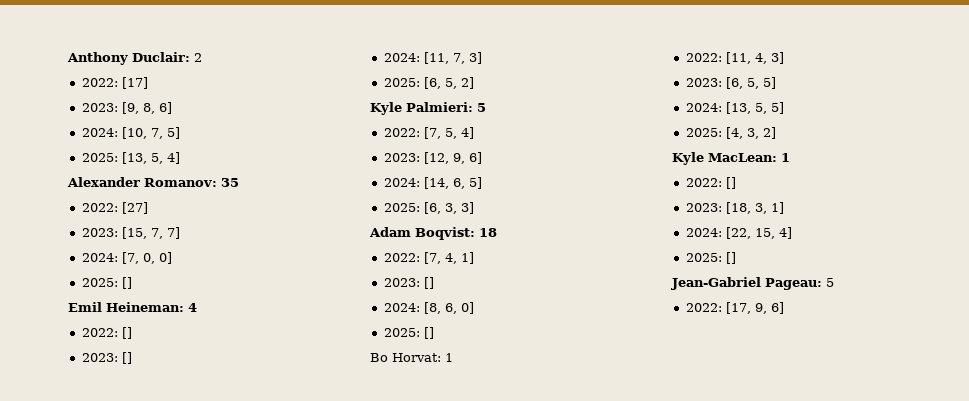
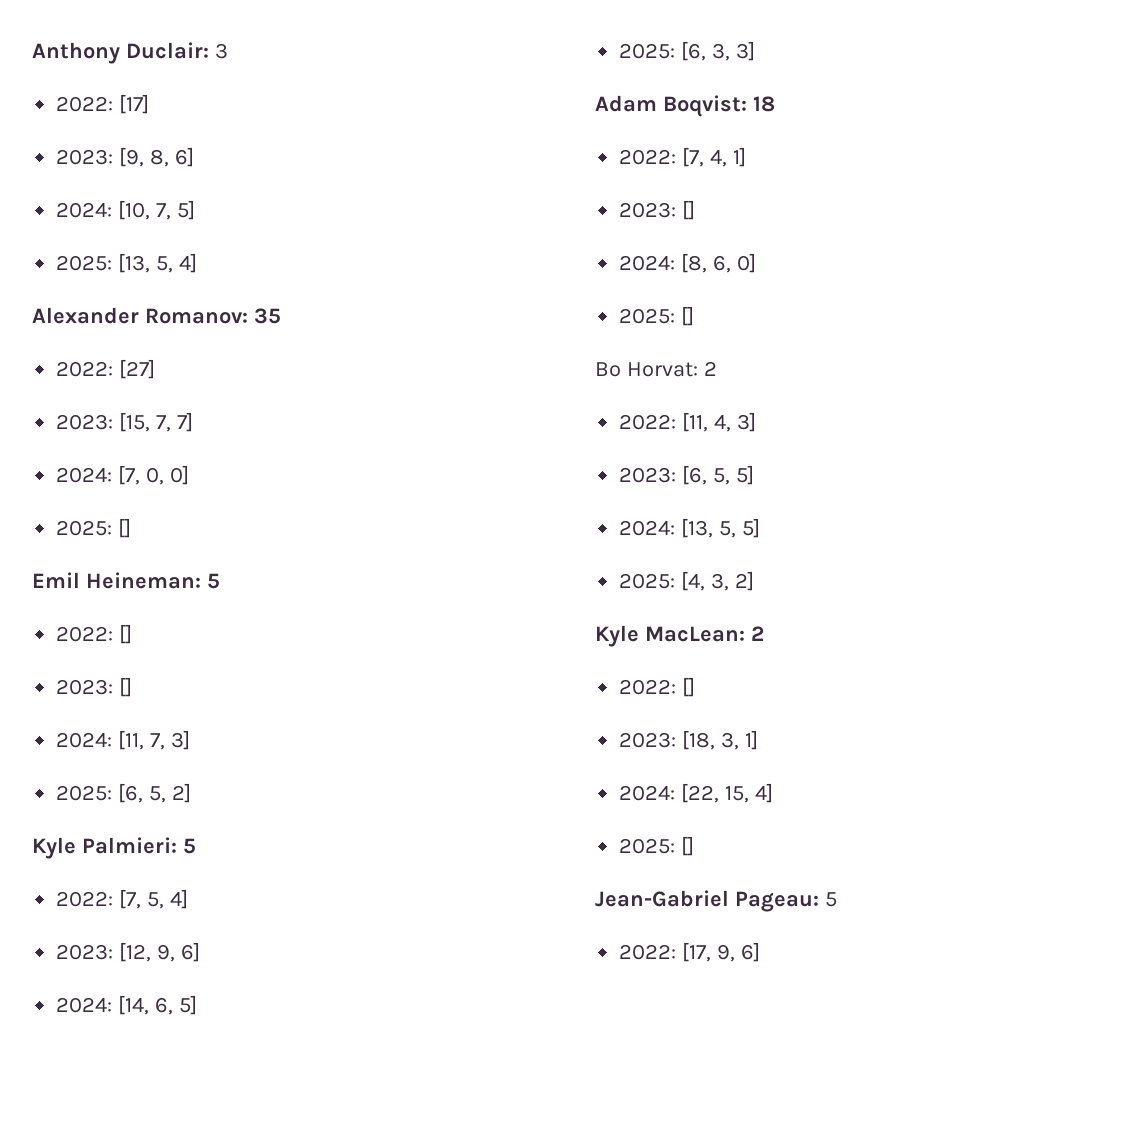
- Anthony Duclair: 2
+ Anthony Duclair: 3
- Emil Heineman: 4
+ Emil Heineman: 5
- Bo Horvat: 1
+ Bo Horvat: 2
- Kyle MacLean: 1
+ Kyle MacLean: 2

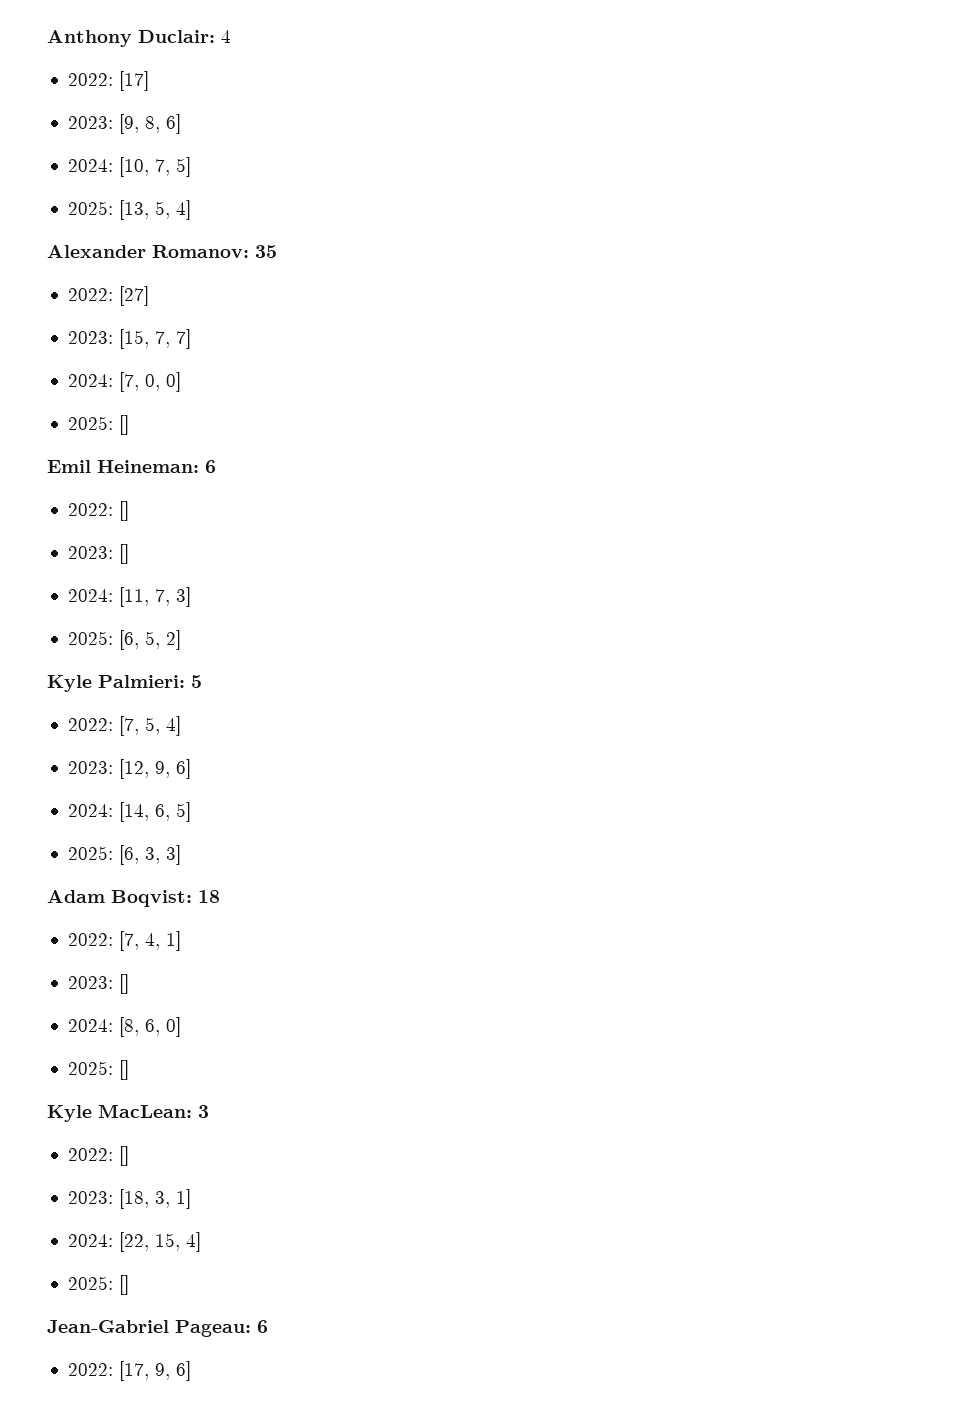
- Anthony Duclair: 3
+ Anthony Duclair: 4
- Emil Heineman: 5
+ Emil Heineman: 6
- Bo Horvat: 2
- 2022: [11, 4, 3]
- 2023: [6, 5, 5]
- 2024: [13, 5, 5]
- 2025: [4, 3, 2]
- Kyle MacLean: 2
+ Kyle MacLean: 3
- Jean-Gabriel Pageau: 5
+ Jean-Gabriel Pageau: 6

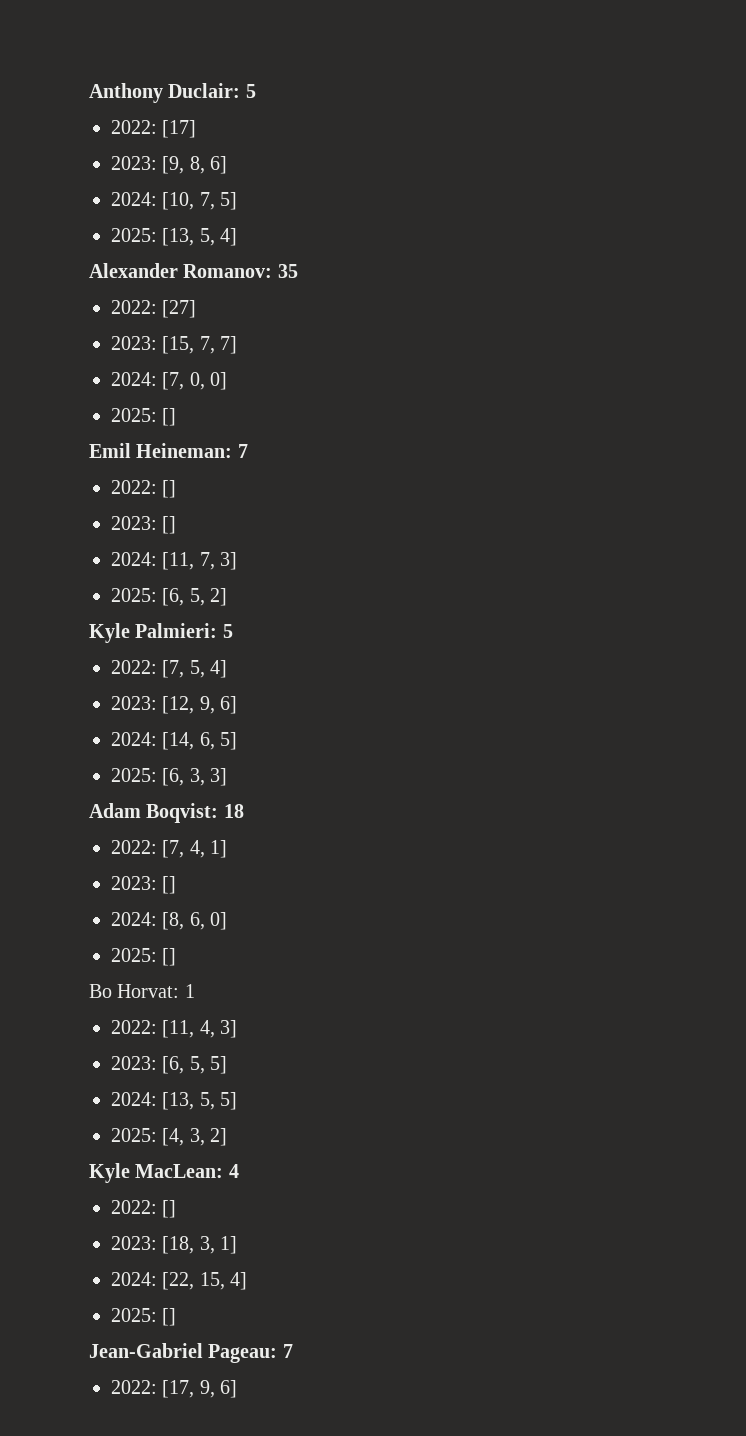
- Anthony Duclair: 4
+ Anthony Duclair: 5
- Emil Heineman: 6
+ Emil Heineman: 7
+ Bo Horvat: 1
+ 2022: [11, 4, 3]
+ 2023: [6, 5, 5]
+ 2024: [13, 5, 5]
+ 2025: [4, 3, 2]
- Kyle MacLean: 3
+ Kyle MacLean: 4
- Jean-Gabriel Pageau: 6
+ Jean-Gabriel Pageau: 7

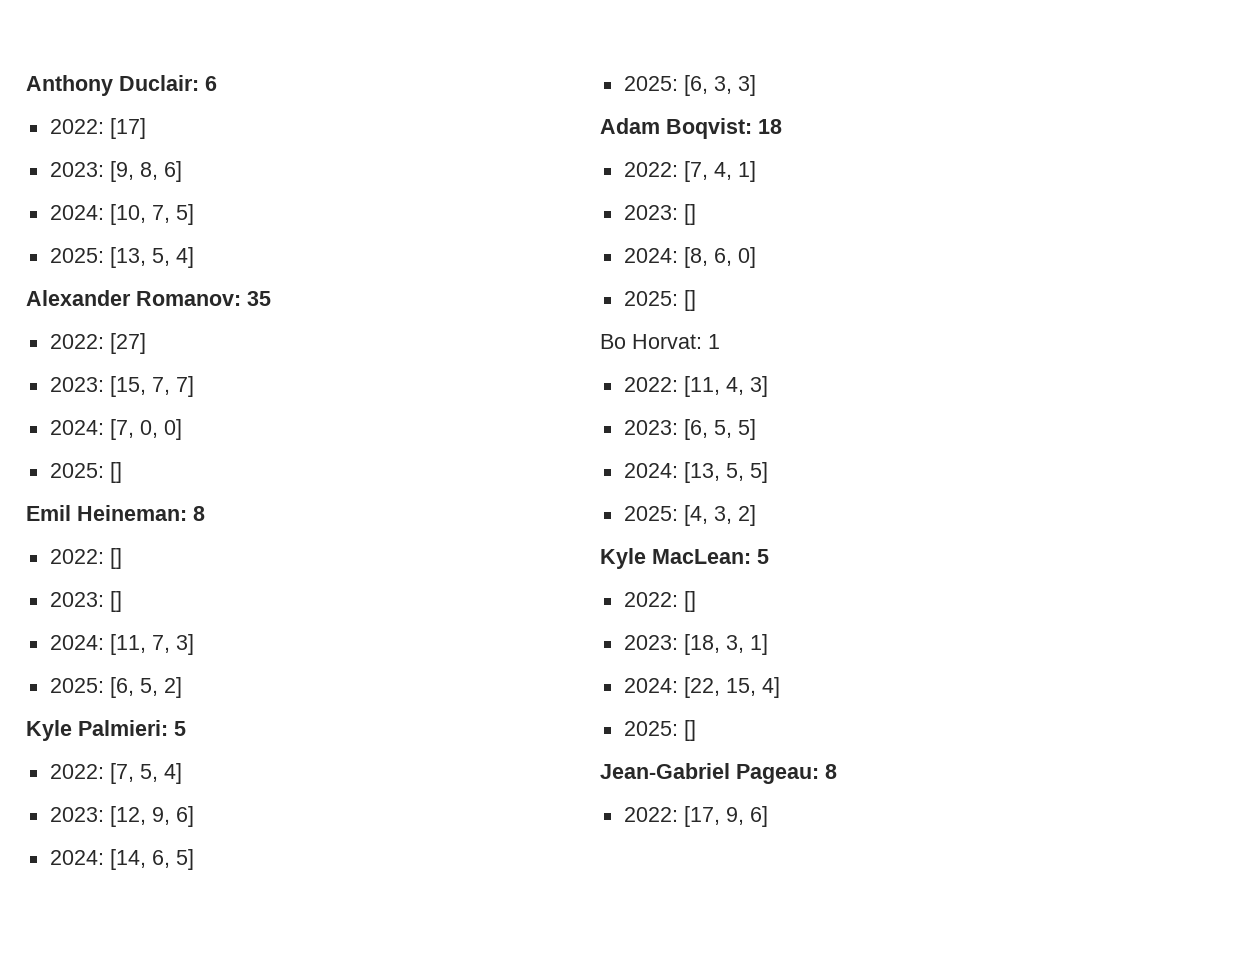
- Anthony Duclair: 5
+ Anthony Duclair: 6
- Emil Heineman: 7
+ Emil Heineman: 8
- Kyle MacLean: 4
+ Kyle MacLean: 5
- Jean-Gabriel Pageau: 7
+ Jean-Gabriel Pageau: 8

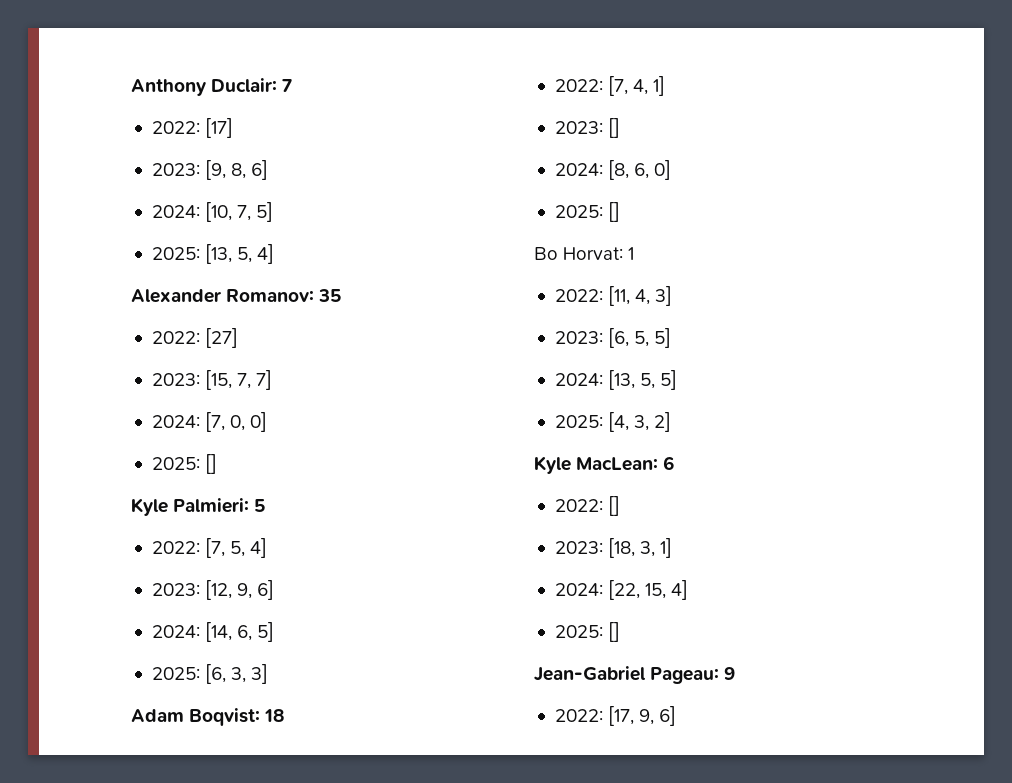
- Anthony Duclair: 6
+ Anthony Duclair: 7
- Emil Heineman: 8
- 2022: []
- 2023: []
- 2024: [11, 7, 3]
- 2025: [6, 5, 2]
- Kyle MacLean: 5
+ Kyle MacLean: 6
- Jean-Gabriel Pageau: 8
+ Jean-Gabriel Pageau: 9

